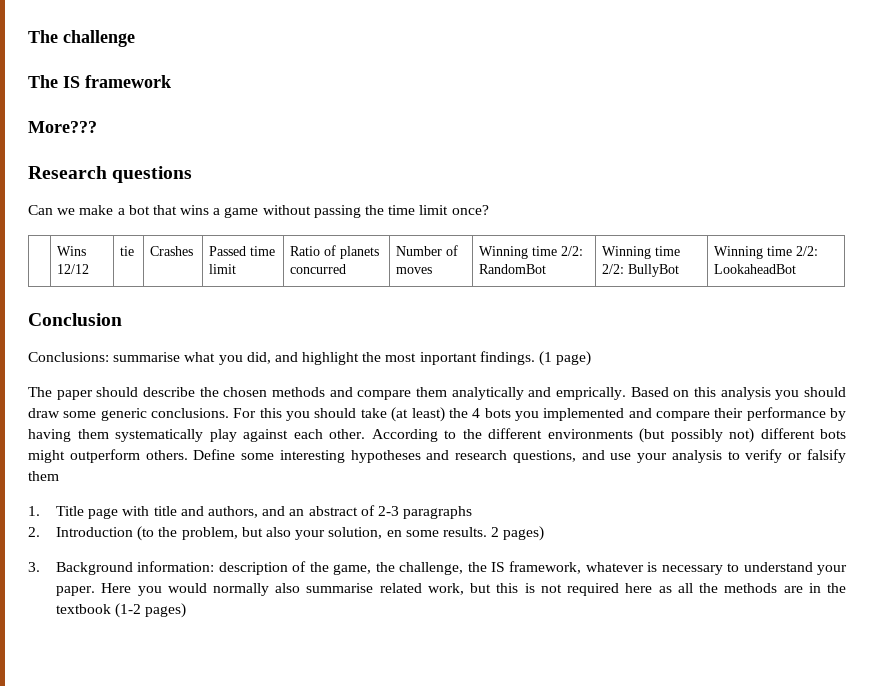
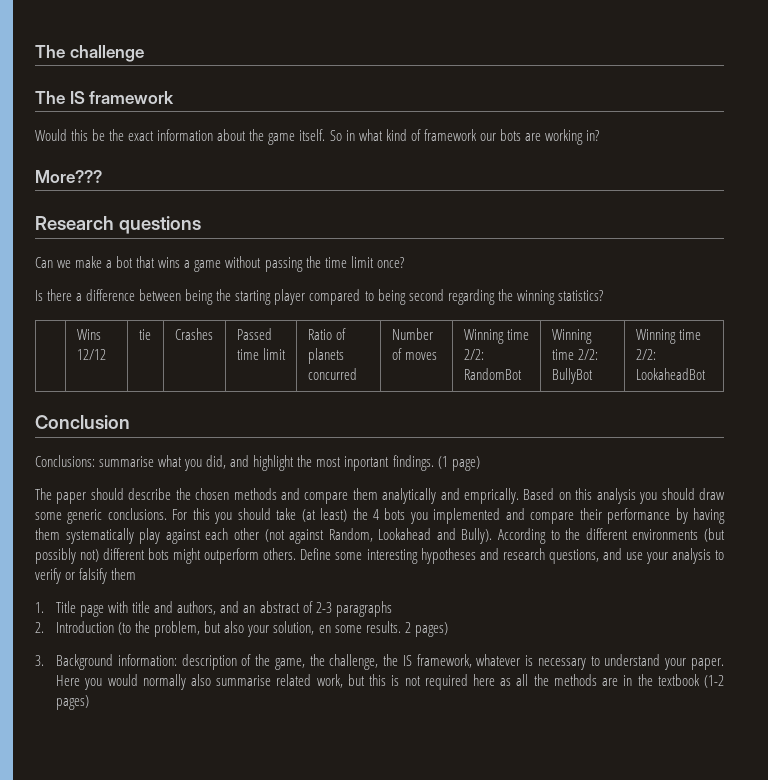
+ Would this be the exact information about the game itself. So in what kind of framework our bots are working in?
+ Is there a difference between being the starting player compared to being second regarding the winning statistics?
- For this you should take (at least) the 4 bots you implemented and compare their performance by having them systematically play against each other.
+ For this you should take (at least) the 4 bots you implemented and compare their performance by having them systematically play against each other (not against Random, Lookahead and Bully).

